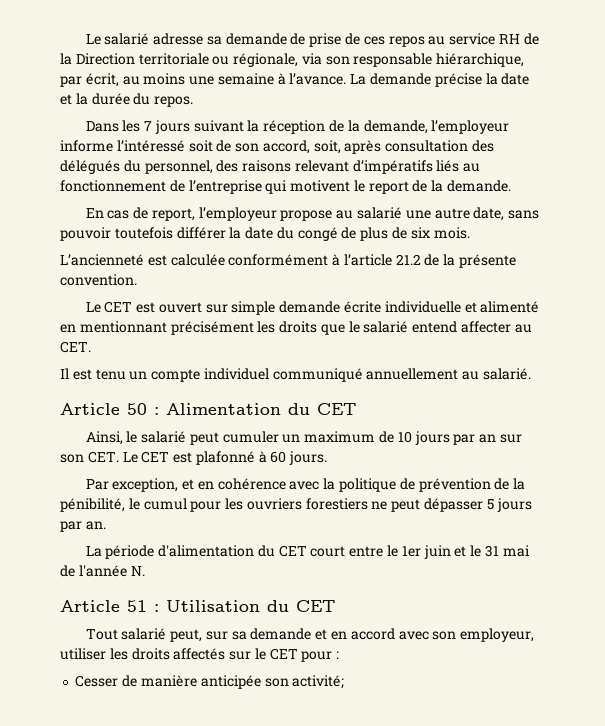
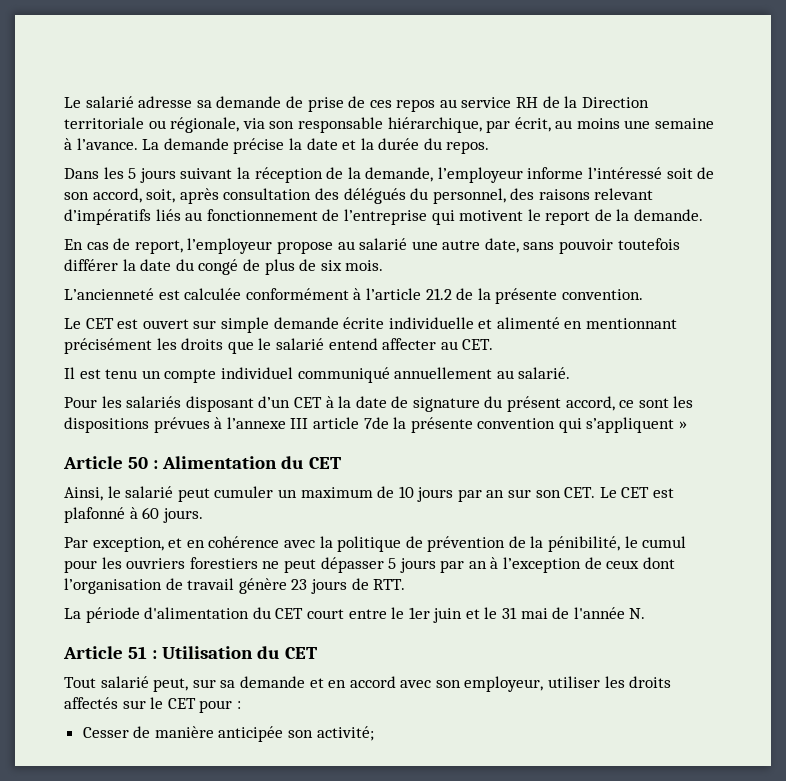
- Dans les 7 jours suivant la réception de la demande, l’employeur informe l’intéressé soit de son accord, soit, après consultation des délégués du personnel, des raisons relevant d’impératifs liés au fonctionnement de l’entreprise qui motivent le report de la demande.
+ Dans les 5 jours suivant la réception de la demande, l’employeur informe l’intéressé soit de son accord, soit, après consultation des délégués du personnel, des raisons relevant d’impératifs liés au fonctionnement de l’entreprise qui motivent le report de la demande.
+ Pour les salariés disposant d’un CET à la date de signature du présent accord, ce sont les dispositions prévues à l’annexe III article 7de la présente convention qui s’appliquent »
- Par exception, et en cohérence avec la politique de prévention de la pénibilité, le cumul pour les ouvriers forestiers ne peut dépasser 5 jours par an.
+ Par exception, et en cohérence avec la politique de prévention de la pénibilité, le cumul pour les ouvriers forestiers ne peut dépasser 5 jours par an à l’exception de ceux dont l’organisation de travail génère 23 jours de RTT.

